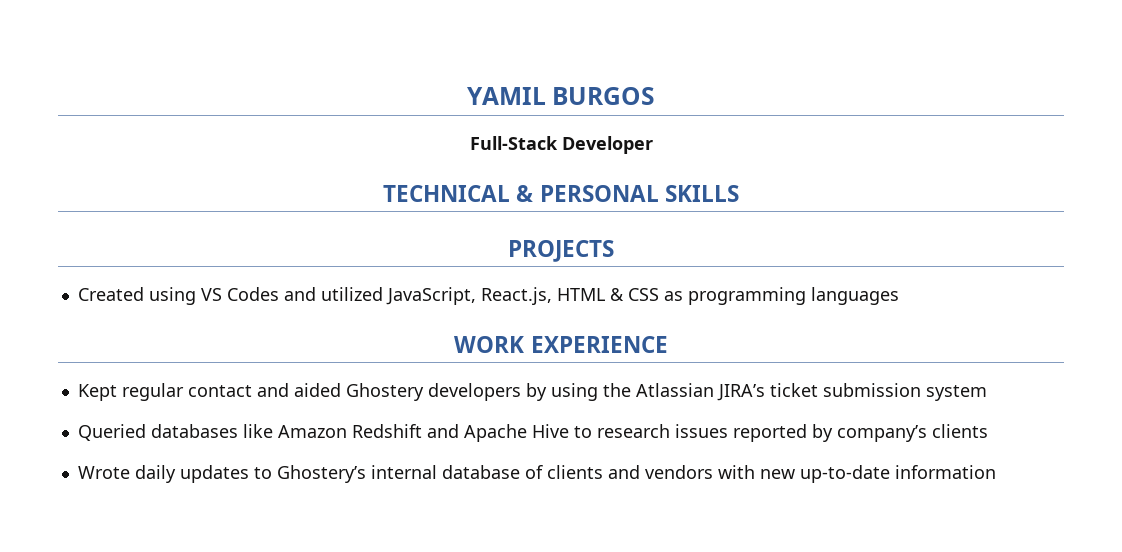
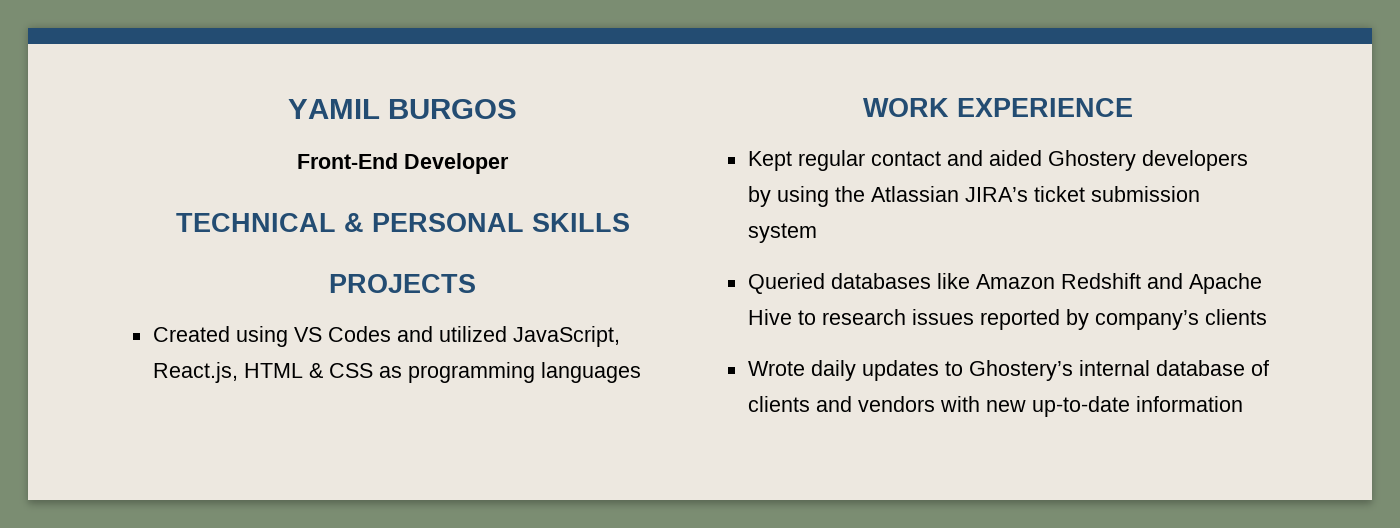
- Full-Stack Developer
+ Front-End Developer

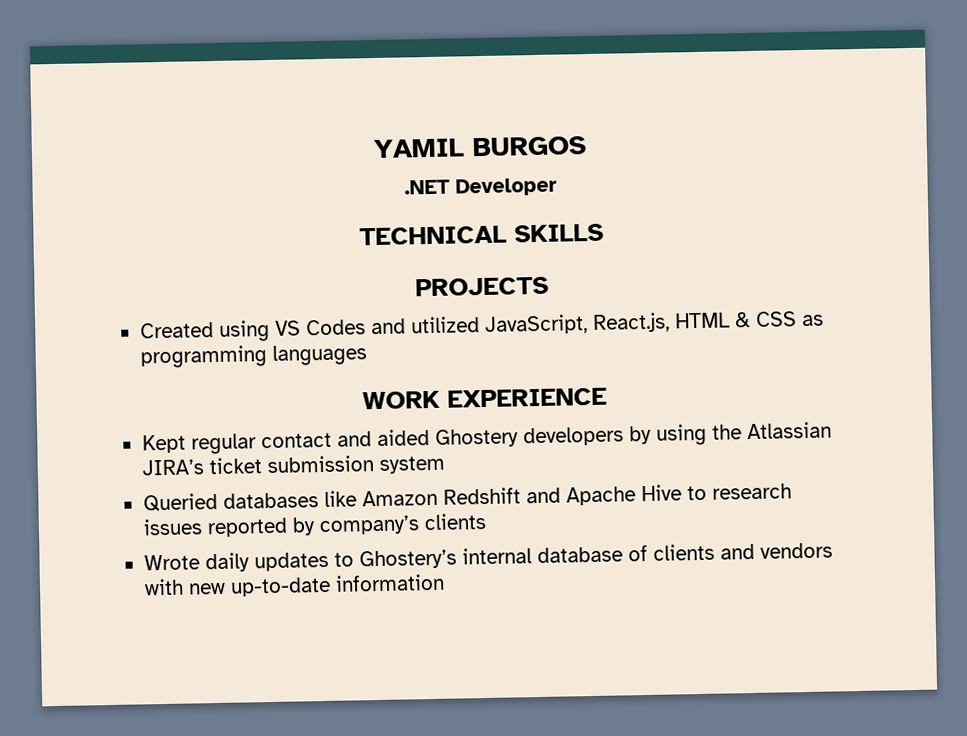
- Front-End Developer
+ .NET Developer
- TECHNICAL & PERSONAL SKILLS
+ TECHNICAL SKILLS

